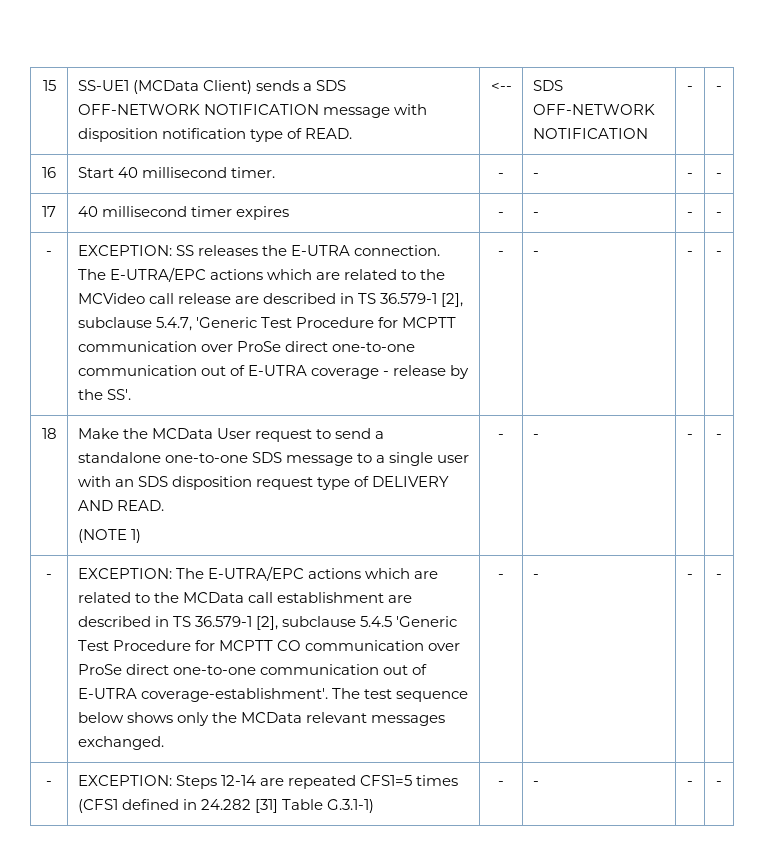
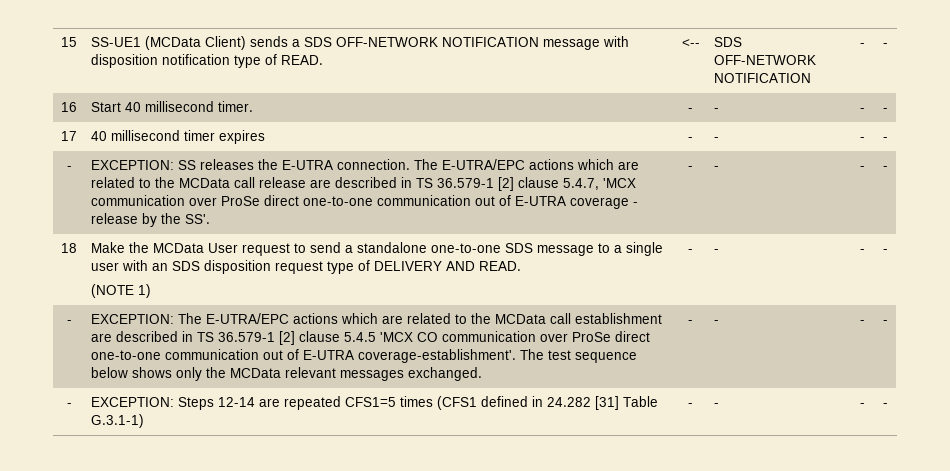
- The E-UTRA/EPC actions which are related to the MCVideo call release are described in TS 36.579-1 [2], subclause 5.4.7, 'Generic Test Procedure for MCPTT communication over ProSe direct one-to-one communication out of E-UTRA coverage - release by the SS'.
+ The E-UTRA/EPC actions which are related to the MCData call release are described in TS 36.579-1 [2] clause 5.4.7, 'MCX communication over ProSe direct one-to-one communication out of E-UTRA coverage - release by the SS'.
- EXCEPTION: The E-UTRA/EPC actions which are related to the MCData call establishment are described in TS 36.579-1 [2], subclause 5.4.5 'Generic Test Procedure for MCPTT CO communication over ProSe direct one-to-one communication out of E-UTRA coverage-establishment'.
+ EXCEPTION: The E-UTRA/EPC actions which are related to the MCData call establishment are described in TS 36.579-1 [2] clause 5.4.5 'MCX CO communication over ProSe direct one-to-one communication out of E-UTRA coverage-establishment'.

